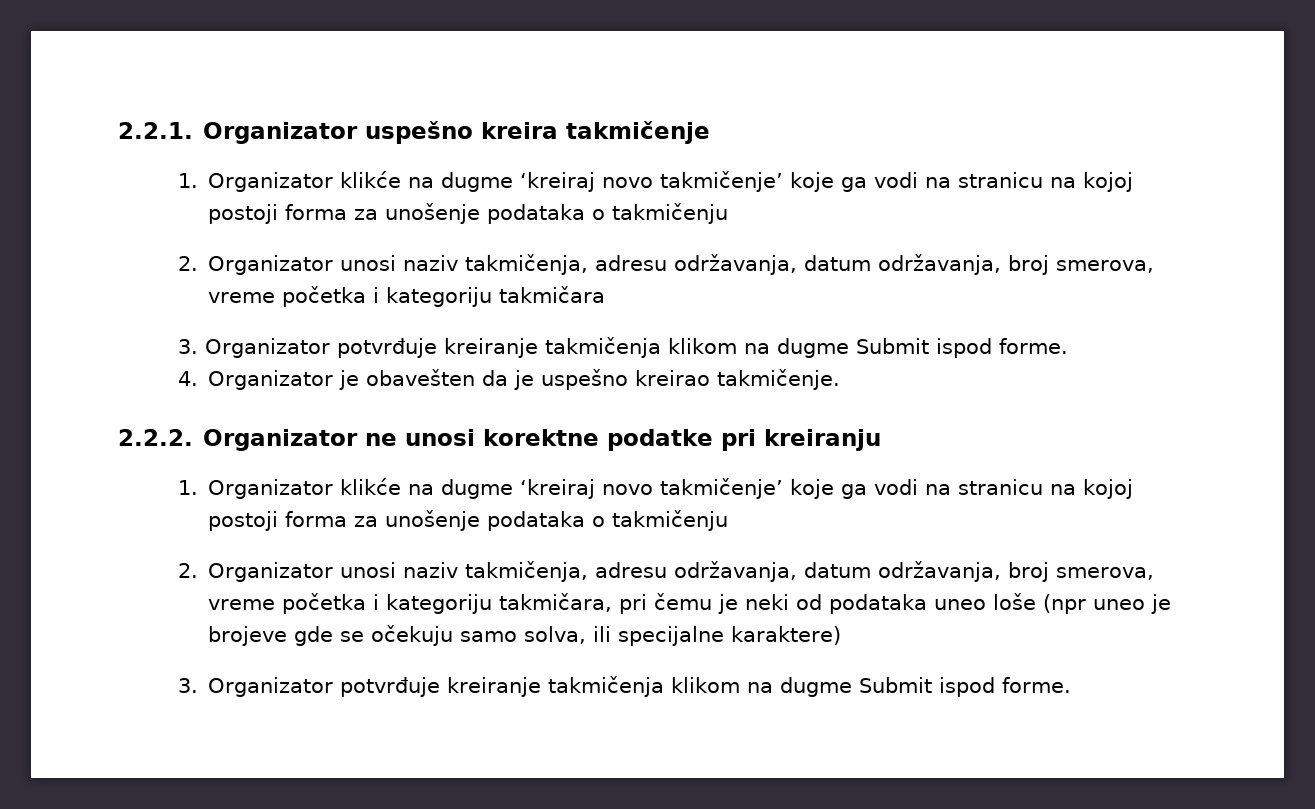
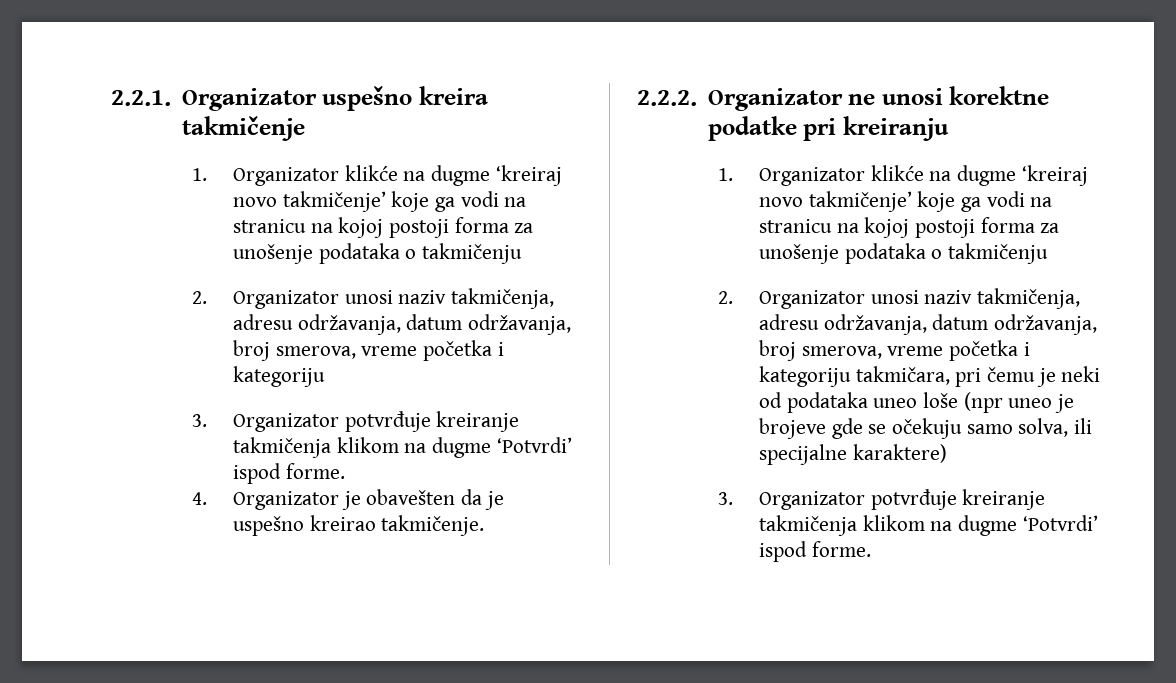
  2.2.1. Organizator uspešno kreira takmičenje
  1. Organizator klikće na dugme ‘kreiraj novo takmičenje’ koje ga vodi na stranicu na kojoj postoji forma za unošenje podataka o takmičenju
- 2. Organizator unosi naziv takmičenja, adresu održavanja, datum održavanja, broj smerova, vreme početka i kategoriju takmičara
- 3. Organizator potvrđuje kreiranje takmičenja klikom na dugme Submit ispod forme.
+ 2. Organizator unosi naziv takmičenja, adresu održavanja, datum održavanja, broj smerova, vreme početka i kategoriju
+ 3. Organizator potvrđuje kreiranje takmičenja klikom na dugme ‘Potvrdi’ ispod forme.
  2. Organizator unosi naziv takmičenja, adresu održavanja, datum održavanja, broj smerova, vreme početka i kategoriju takmičara, pri čemu je neki od podataka uneo loše (npr uneo je brojeve gde se očekuju samo solva, ili specijalne karaktere)
- 3. Organizator potvrđuje kreiranje takmičenja klikom na dugme Submit ispod forme.
+ 3. Organizator potvrđuje kreiranje takmičenja klikom na dugme ‘Potvrdi’ ispod forme.

